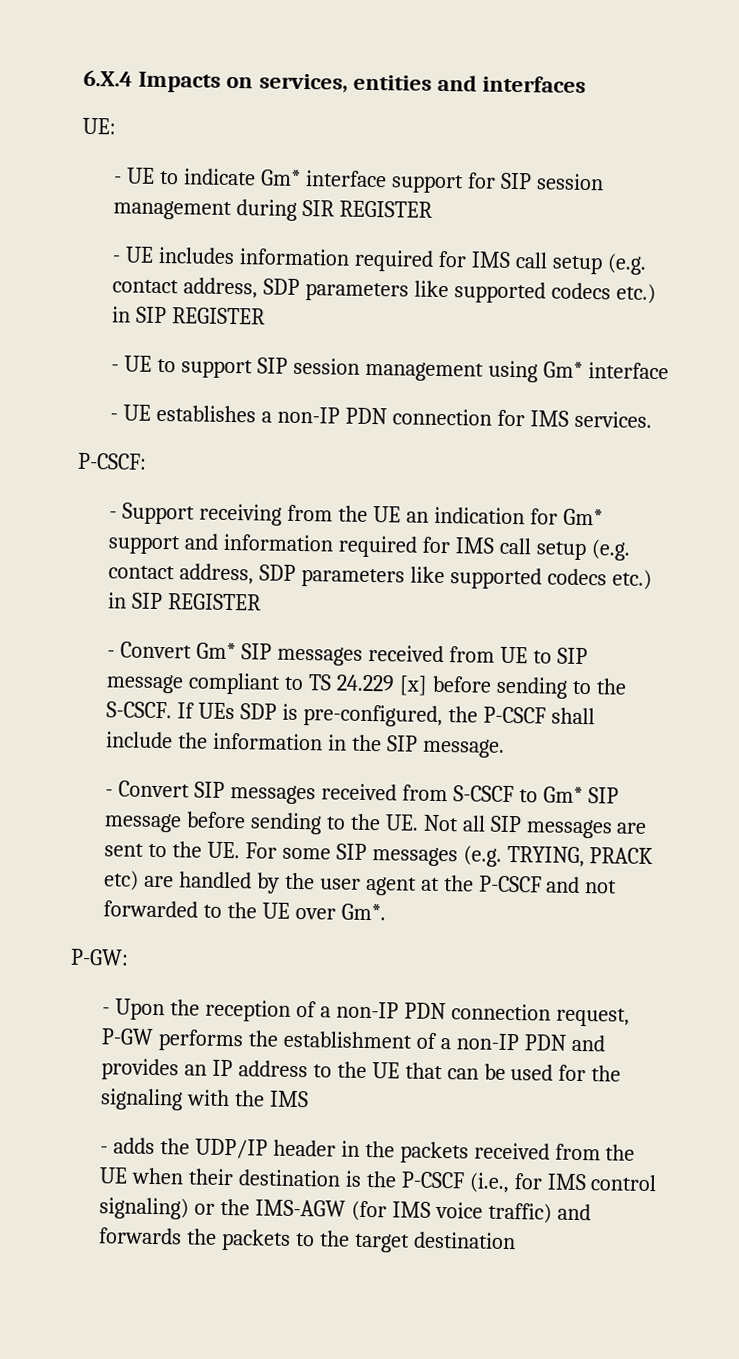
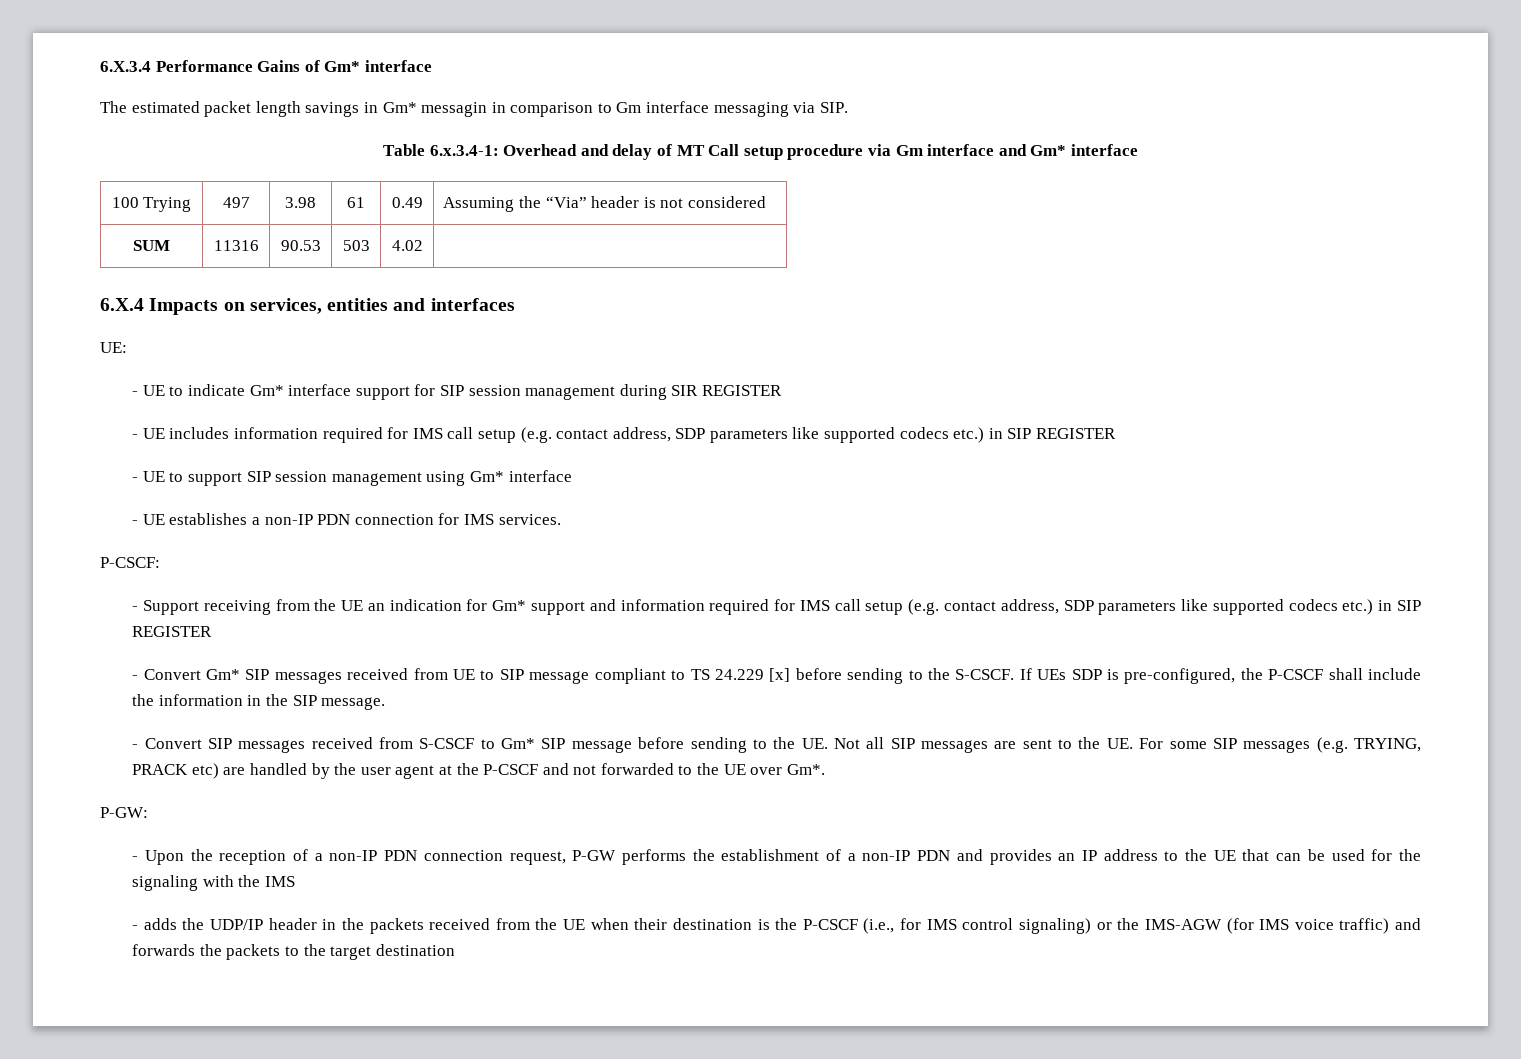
+ 6.X.3.4 Performance Gains of Gm* interface
+ The estimated packet length savings in Gm* messagin in comparison to Gm interface messaging via SIP.
+ Table 6.x.3.4-1: Overhead and delay of MT Call setup procedure via Gm interface and Gm* interface
+ 100 Trying | 497 | 3.98 | 61 | 0.49 | Assuming the “Via” header is not considered
+ SUM | 11316 | 90.53 | 503 | 4.02 |

